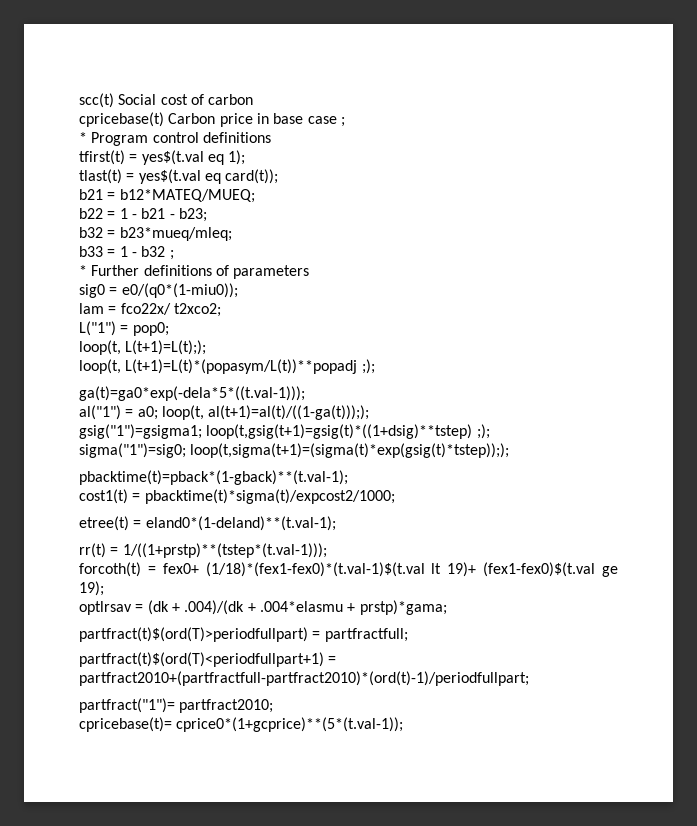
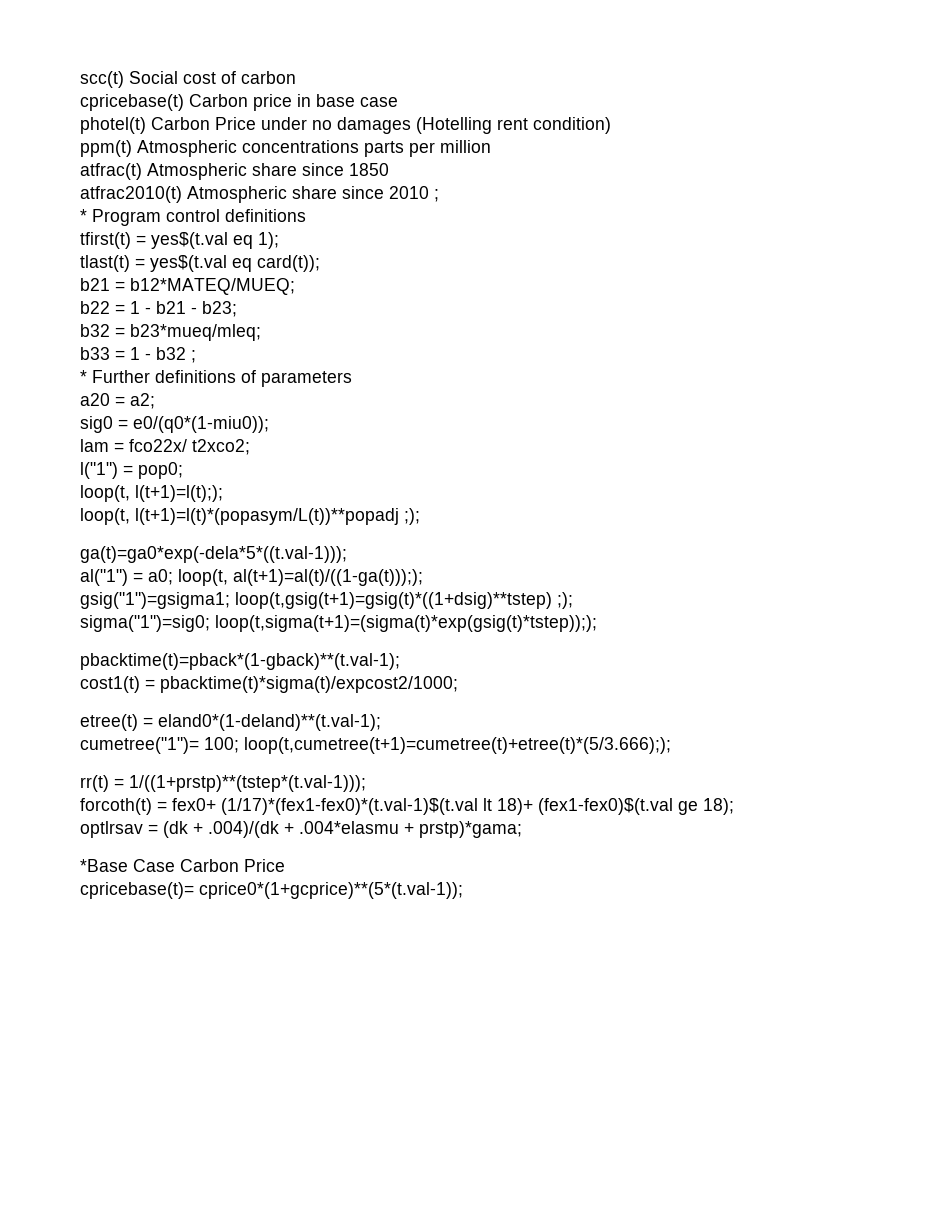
- cpricebase(t) Carbon price in base case ;
+ cpricebase(t) Carbon price in base case
+ photel(t) Carbon Price under no damages (Hotelling rent condition)
+ ppm(t) Atmospheric concentrations parts per million
+ atfrac(t) Atmospheric share since 1850
+ atfrac2010(t) Atmospheric share since 2010 ;
+ a20 = a2;
- L("1") = pop0;
+ l("1") = pop0;
- loop(t, L(t+1)=L(t););
- loop(t, L(t+1)=L(t)*(popasym/L(t))**popadj ;);
+ loop(t, l(t+1)=l(t););
+ loop(t, l(t+1)=l(t)*(popasym/L(t))**popadj ;);
+ cumetree("1")= 100; loop(t,cumetree(t+1)=cumetree(t)+etree(t)*(5/3.666););
- forcoth(t) = fex0+ (1/18)*(fex1-fex0)*(t.val-1)$(t.val lt 19)+ (fex1-fex0)$(t.val ge 19);
+ forcoth(t) = fex0+ (1/17)*(fex1-fex0)*(t.val-1)$(t.val lt 18)+ (fex1-fex0)$(t.val ge 18);
- partfract(t)$(ord(T)>periodfullpart) = partfractfull;
- partfract(t)$(ord(T)<periodfullpart+1) = partfract2010+(partfractfull-partfract2010)*(ord(t)-1)/periodfullpart;
- partfract("1")= partfract2010;
+ *Base Case Carbon Price

